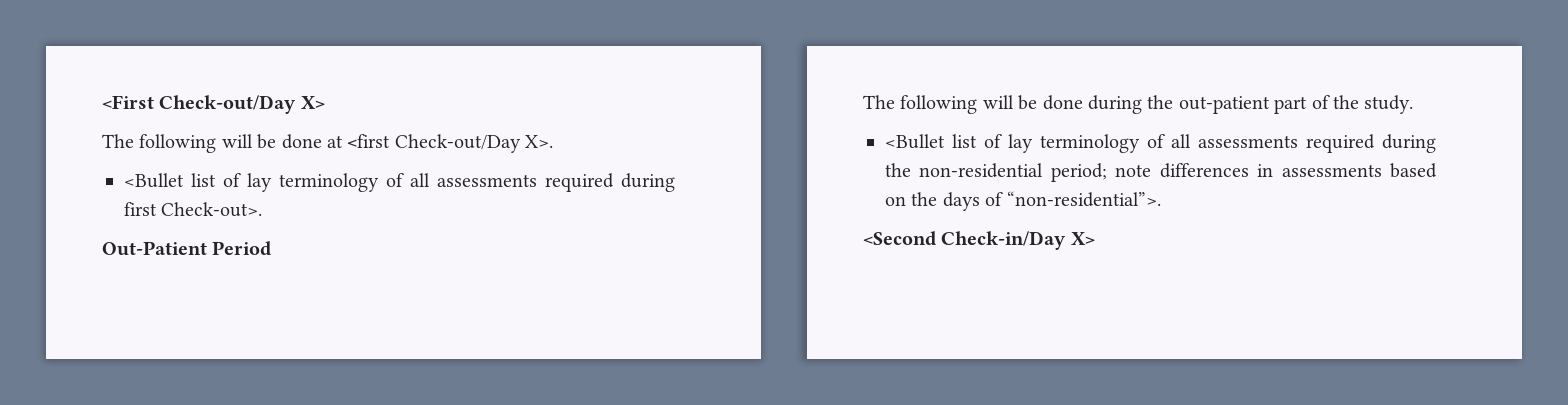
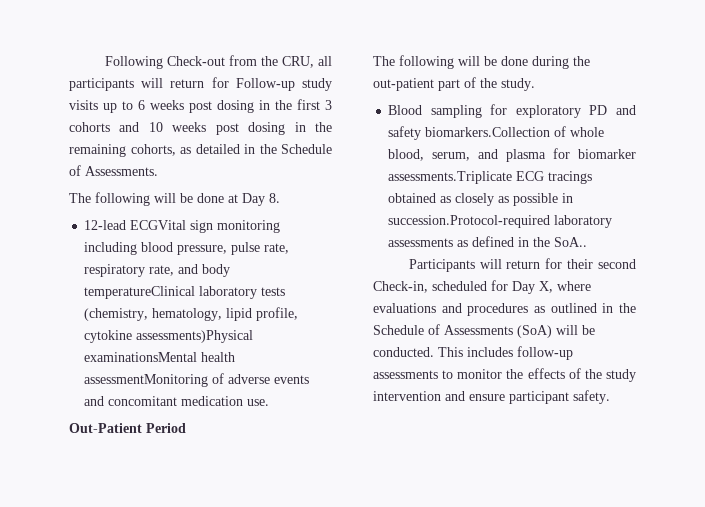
- <First Check-out/Day X>
+ Following Check-out from the CRU, all participants will return for Follow-up study visits up to 6 weeks post dosing in the first 3 cohorts and 10 weeks post dosing in the remaining cohorts, as detailed in the Schedule of Assessments.
- The following will be done at <first Check-out/Day X>.
- <Bullet list of lay terminology of all assessments required during first Check-out>.
+ The following will be done at Day 8.
+ 12-lead ECGVital sign monitoring including blood pressure, pulse rate, respiratory rate, and body temperatureClinical laboratory tests (chemistry, hematology, lipid profile, cytokine assessments)Physical examinationsMental health assessmentMonitoring of adverse events and concomitant medication use.
- <Bullet list of lay terminology of all assessments required during the non-residential period; note differences in assessments based on the days of “non-residential”>.
- <Second Check-in/Day X>
+ Blood sampling for exploratory PD and safety biomarkers.Collection of whole blood, serum, and plasma for biomarker assessments.Triplicate ECG tracings obtained as closely as possible in succession.Protocol-required laboratory assessments as defined in the SoA..
+ Participants will return for their second Check-in, scheduled for Day X, where evaluations and procedures as outlined in the Schedule of Assessments (SoA) will be conducted. This includes follow-up assessments to monitor the effects of the study intervention and ensure participant safety.

